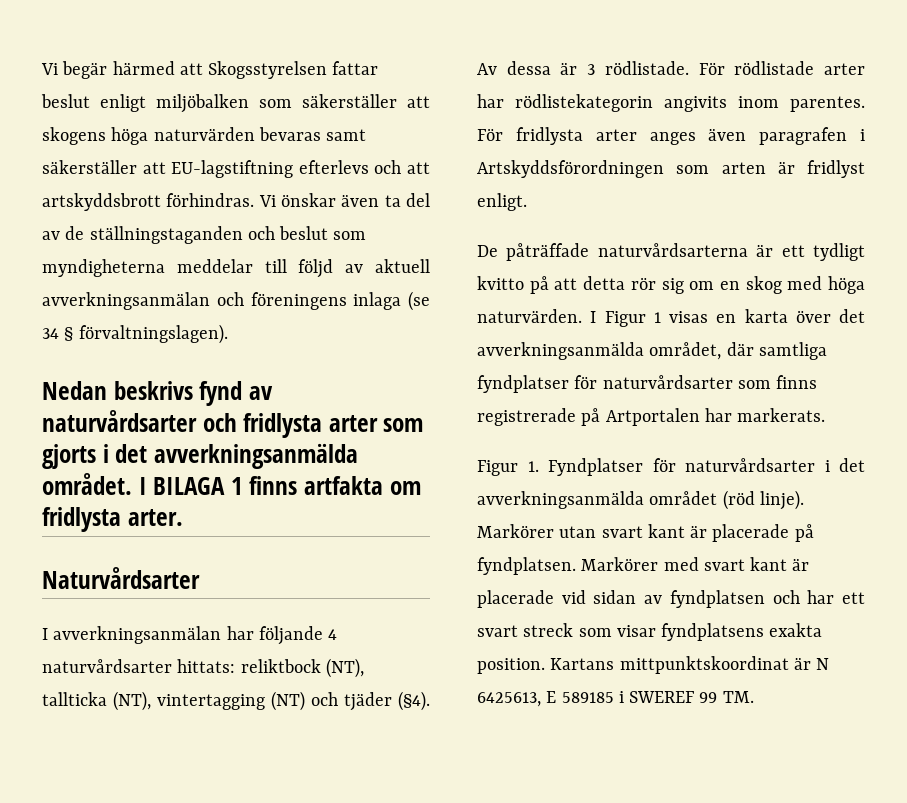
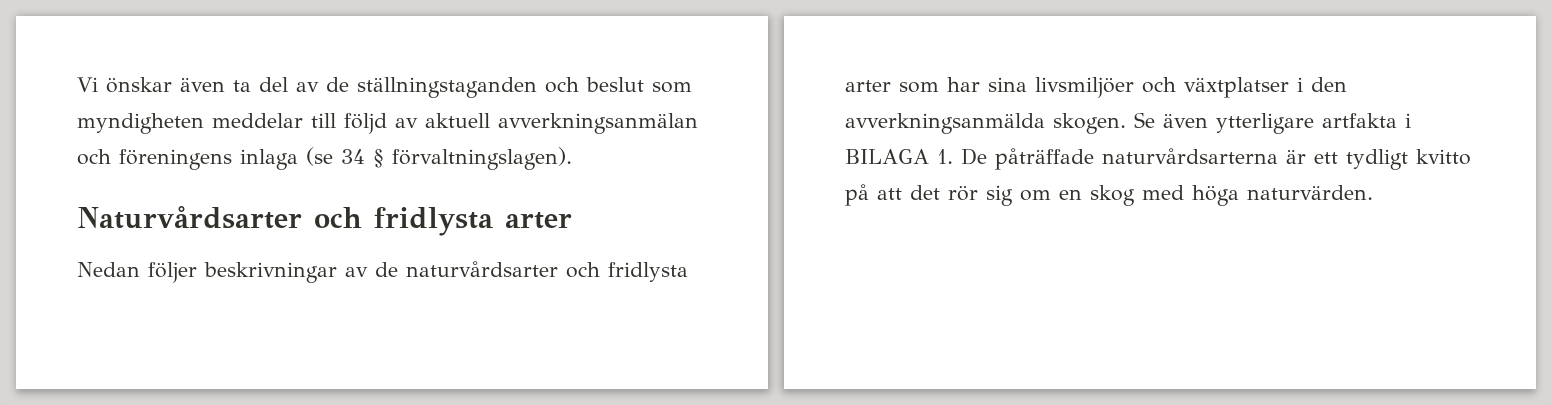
- Vi begär härmed att Skogsstyrelsen fattar beslut enligt miljöbalken som säkerställer att skogens höga naturvärden bevaras samt säkerställer att EU-lagstiftning efterlevs och att artskyddsbrott förhindras. Vi önskar även ta del av de ställningstaganden och beslut som myndigheterna meddelar till följd av aktuell avverkningsanmälan och föreningens inlaga (se 34 § förvaltningslagen).
+ Vi önskar även ta del av de ställningstaganden och beslut som myndigheten meddelar till följd av aktuell avverkningsanmälan och föreningens inlaga (se 34 § förvaltningslagen).
- Nedan beskrivs fynd av naturvårdsarter och fridlysta arter som gjorts i det avverkningsanmälda området. I BILAGA 1 finns artfakta om fridlysta arter.
- Naturvårdsarter
- I avverkningsanmälan har följande 4 naturvårdsarter hittats: reliktbock (NT), tallticka (NT), vintertagging (NT) och tjäder (§4). Av dessa är 3 rödlistade. För rödlistade arter har rödlistekategorin angivits inom parentes. För fridlysta arter anges även paragrafen i Artskyddsförordningen som arten är fridlyst enligt.
- De påträffade naturvårdsarterna är ett tydligt kvitto på att detta rör sig om en skog med höga naturvärden. I Figur 1 visas en karta över det avverkningsanmälda området, där samtliga fyndplatser för naturvårdsarter som finns registrerade på Artportalen har markerats.
- Figur 1. Fyndplatser för naturvårdsarter i det avverkningsanmälda området (röd linje). Markörer utan svart kant är placerade på fyndplatsen. Markörer med svart kant är placerade vid sidan av fyndplatsen och har ett svart streck som visar fyndplatsens exakta position. Kartans mittpunktskoordinat är N 6425613, E 589185 i SWEREF 99 TM.
+ Naturvårdsarter och fridlysta arter
+ Nedan följer beskrivningar av de naturvårdsarter och fridlysta arter som har sina livsmiljöer och växtplatser i den avverkningsanmälda skogen. Se även ytterligare artfakta i BILAGA 1. De påträffade naturvårdsarterna är ett tydligt kvitto på att det rör sig om en skog med höga naturvärden.

